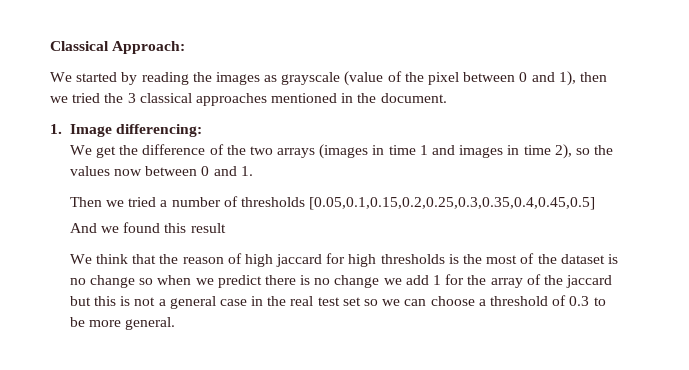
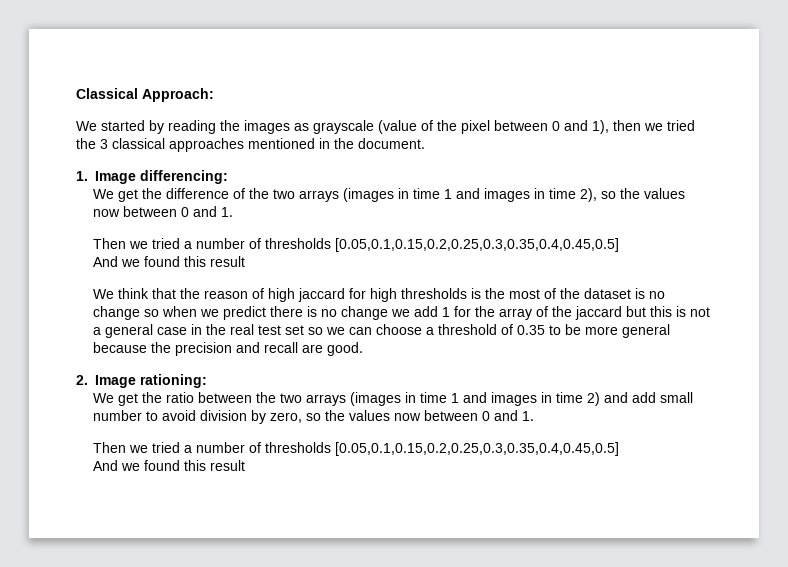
- We think that the reason of high jaccard for high thresholds is the most of the dataset is no change so when we predict there is no change we add 1 for the array of the jaccard but this is not a general case in the real test set so we can choose a threshold of 0.3 to be more general.
+ We think that the reason of high jaccard for high thresholds is the most of the dataset is no change so when we predict there is no change we add 1 for the array of the jaccard but this is not a general case in the real test set so we can choose a threshold of 0.35 to be more general because the precision and recall are good.
+ 2. Image rationing:
+ We get the ratio between the two arrays (images in time 1 and images in time 2) and add small number to avoid division by zero, so the values now between 0 and 1.
+ Then we tried a number of thresholds [0.05,0.1,0.15,0.2,0.25,0.3,0.35,0.4,0.45,0.5]
+ And we found this result

